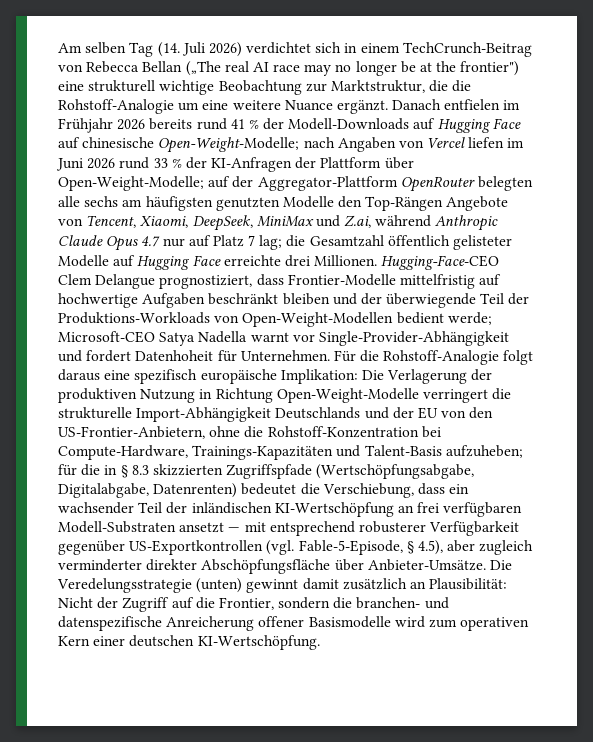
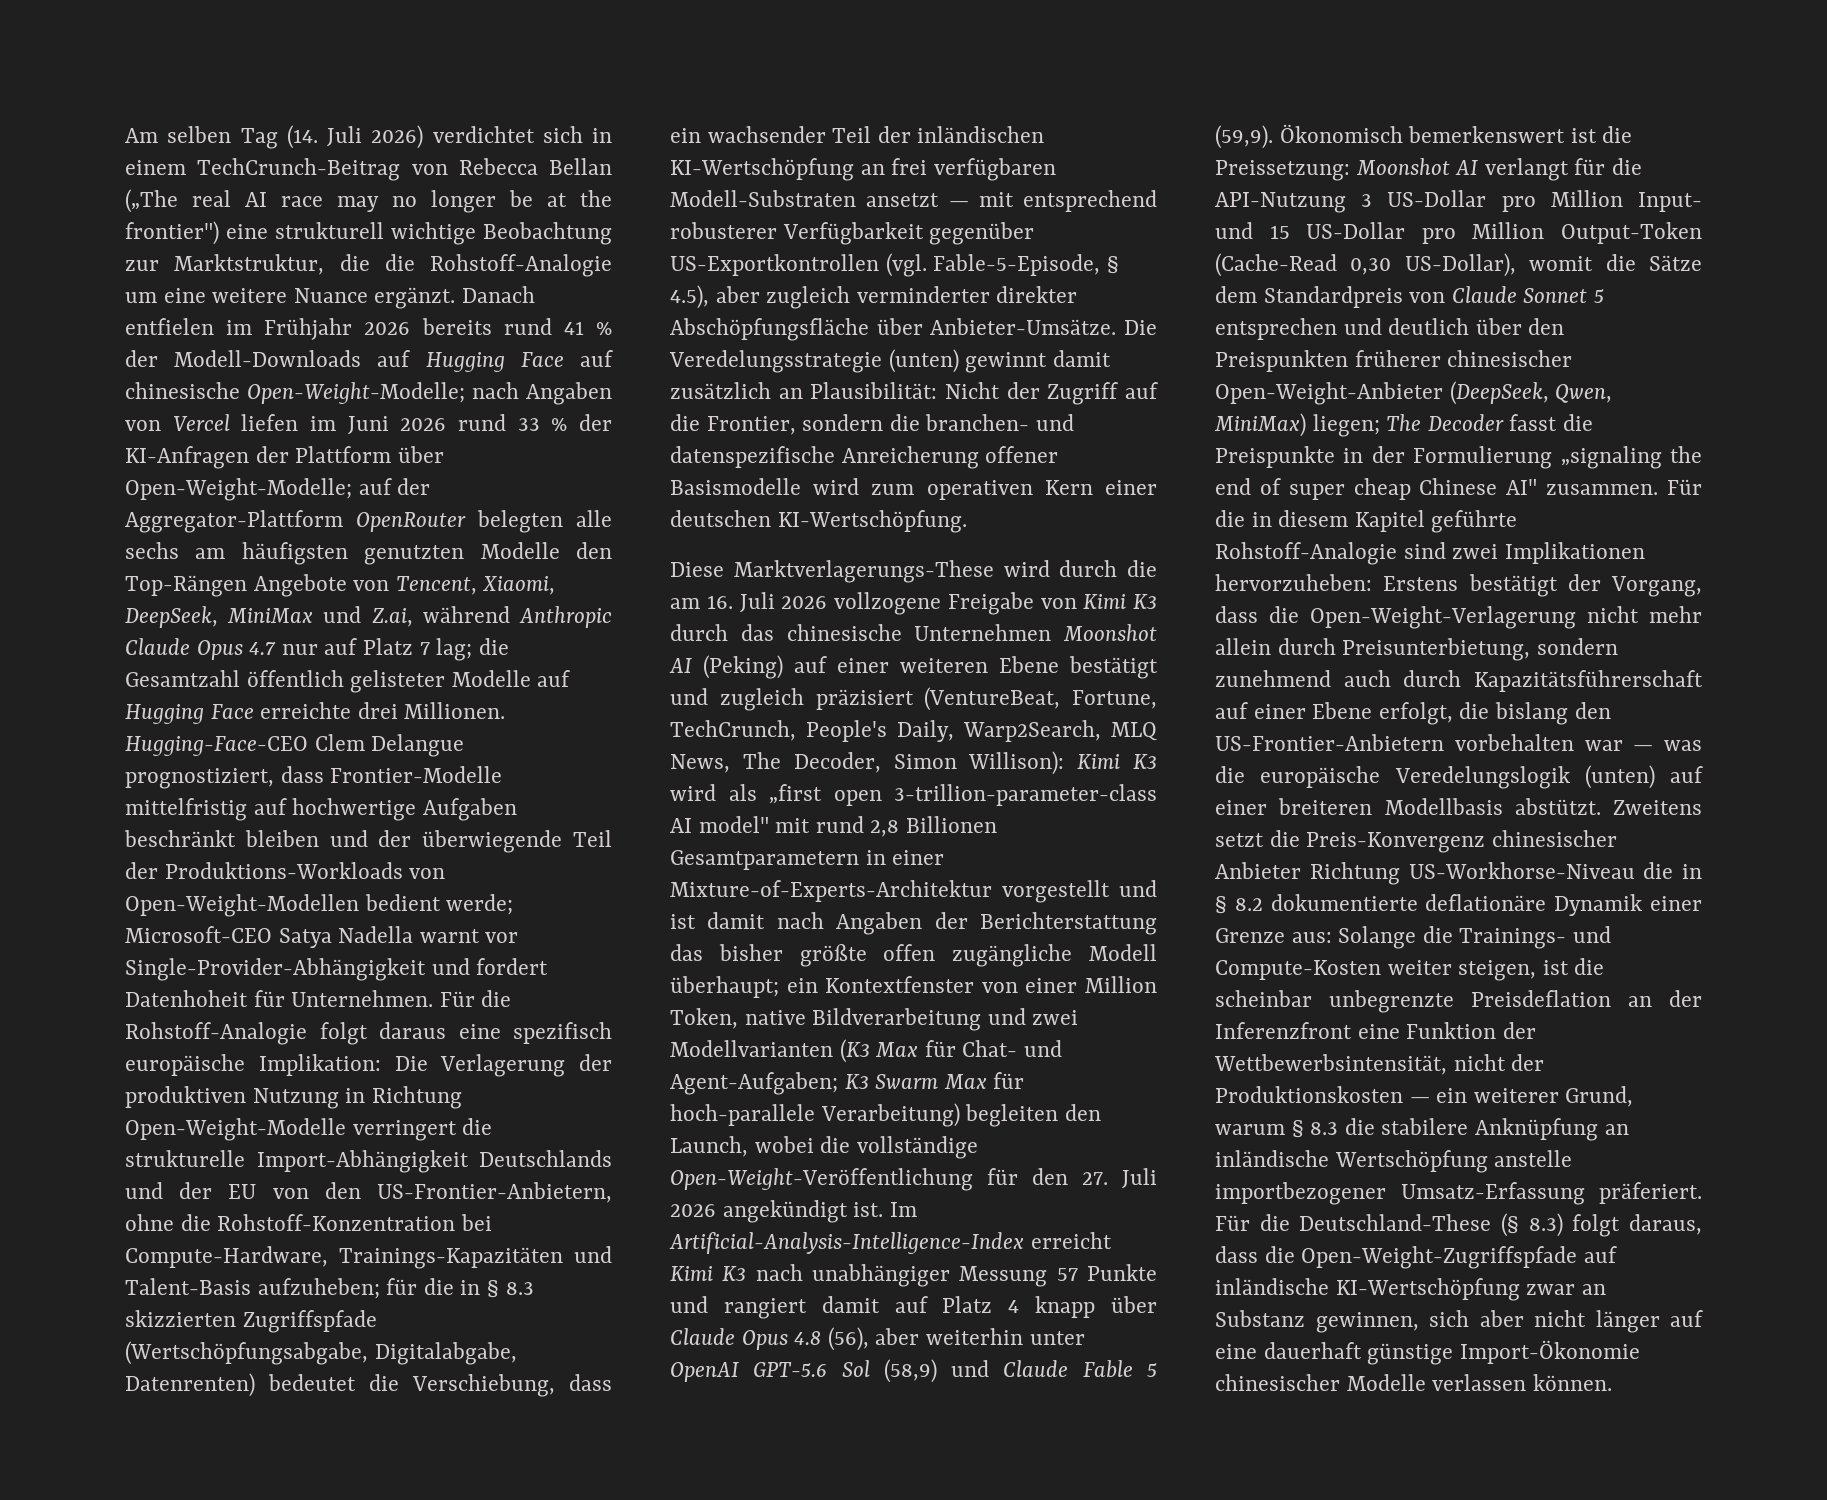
+ Diese Marktverlagerungs-These wird durch die am 16. Juli 2026 vollzogene Freigabe von Kimi K3 durch das chinesische Unternehmen Moonshot AI (Peking) auf einer weiteren Ebene bestätigt und zugleich präzisiert (VentureBeat, Fortune, TechCrunch, People's Daily, Warp2Search, MLQ News, The Decoder, Simon Willison): Kimi K3 wird als „first open 3-trillion-parameter-class AI model" mit rund 2,8 Billionen Gesamtparametern in einer Mixture-of-Experts-Architektur vorgestellt und ist damit nach Angaben der Berichterstattung das bisher größte offen zugängliche Modell überhaupt; ein Kontextfenster von einer Million Token, native Bildverarbeitung und zwei Modellvarianten (K3 Max für Chat- und Agent-Aufgaben; K3 Swarm Max für hoch-parallele Verarbeitung) begleiten den Launch, wobei die vollständige Open-Weight-Veröffentlichung für den 27. Juli 2026 angekündigt ist. Im Artificial-Analysis-Intelligence-Index erreicht Kimi K3 nach unabhängiger Messung 57 Punkte und rangiert damit auf Platz 4 knapp über Claude Opus 4.8 (56), aber weiterhin unter OpenAI GPT-5.6 Sol (58,9) und Claude Fable 5 (59,9). Ökonomisch bemerkenswert ist die Preissetzung: Moonshot AI verlangt für die API-Nutzung 3 US-Dollar pro Million Input- und 15 US-Dollar pro Million Output-Token (Cache-Read 0,30 US-Dollar), womit die Sätze dem Standardpreis von Claude Sonnet 5 entsprechen und deutlich über den Preispunkten früherer chinesischer Open-Weight-Anbieter (DeepSeek, Qwen, MiniMax) liegen; The Decoder fasst die Preispunkte in der Formulierung „signaling the end of super cheap Chinese AI" zusammen. Für die in diesem Kapitel geführte Rohstoff-Analogie sind zwei Implikationen hervorzuheben: Erstens bestätigt der Vorgang, dass die Open-Weight-Verlagerung nicht mehr allein durch Preisunterbietung, sondern zunehmend auch durch Kapazitätsführerschaft auf einer Ebene erfolgt, die bislang den US-Frontier-Anbietern vorbehalten war — was die europäische Veredelungslogik (unten) auf einer breiteren Modellbasis abstützt. Zweitens setzt die Preis-Konvergenz chinesischer Anbieter Richtung US-Workhorse-Niveau die in § 8.2 dokumentierte deflationäre Dynamik einer Grenze aus: Solange die Trainings- und Compute-Kosten weiter steigen, ist die scheinbar unbegrenzte Preisdeflation an der Inferenzfront eine Funktion der Wettbewerbsintensität, nicht der Produktionskosten — ein weiterer Grund, warum § 8.3 die stabilere Anknüpfung an inländische Wertschöpfung anstelle importbezogener Umsatz-Erfassung präferiert. Für die Deutschland-These (§ 8.3) folgt daraus, dass die Open-Weight-Zugriffspfade auf inländische KI-Wertschöpfung zwar an Substanz gewinnen, sich aber nicht länger auf eine dauerhaft günstige Import-Ökonomie chinesischer Modelle verlassen können.

